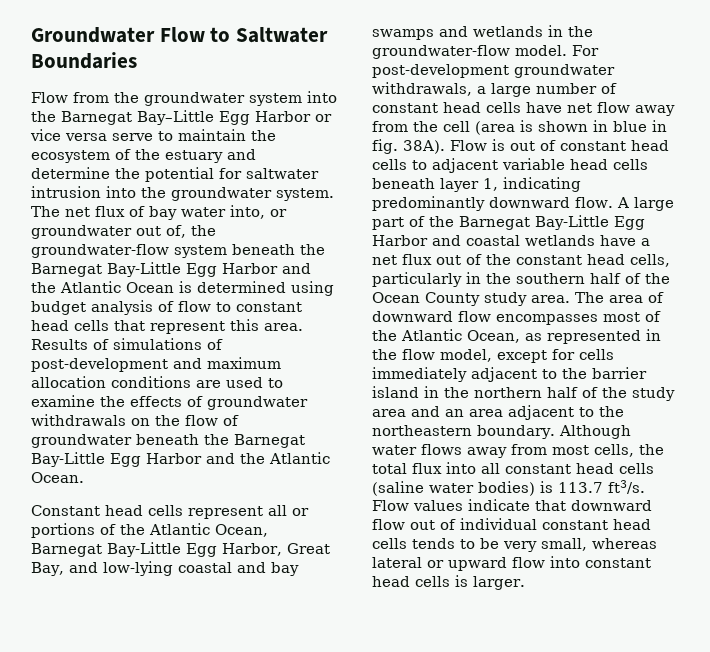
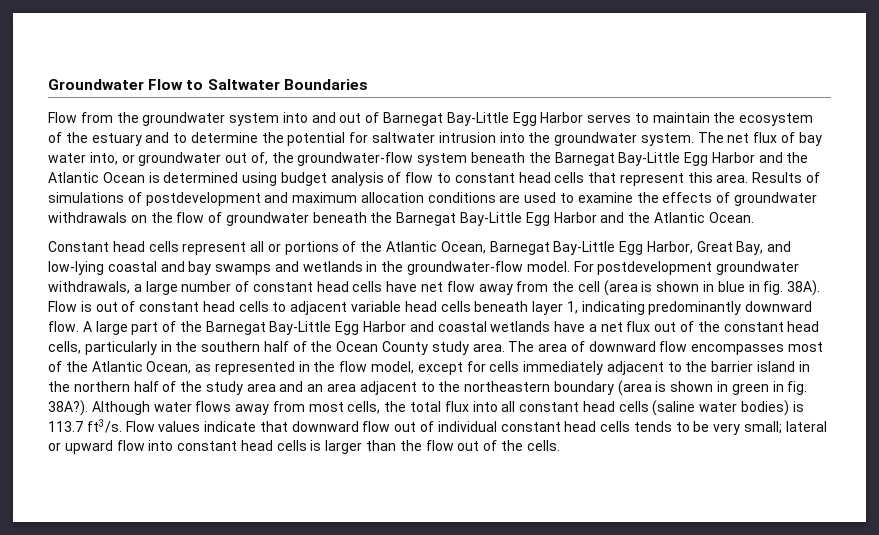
- Flow from the groundwater system into the Barnegat Bay–Little Egg Harbor or vice versa serve to maintain the ecosystem of the estuary and determine the potential for saltwater intrusion into the groundwater system.
+ Flow from the groundwater system into and out of Barnegat Bay-Little Egg Harbor serves to maintain the ecosystem of the estuary and to determine the potential for saltwater intrusion into the groundwater system.
- Results of simulations of post-development and maximum allocation conditions are used to examine the effects of groundwater withdrawals on the flow of groundwater beneath the Barnegat Bay-Little Egg Harbor and the Atlantic Ocean.
+ Results of simulations of postdevelopment and maximum allocation conditions are used to examine the effects of groundwater withdrawals on the flow of groundwater beneath the Barnegat Bay-Little Egg Harbor and the Atlantic Ocean.
- For post-development groundwater withdrawals, a large number of constant head cells have net flow away from the cell (area is shown in blue in fig. 38A).
+ For postdevelopment groundwater withdrawals, a large number of constant head cells have net flow away from the cell (area is shown in blue in fig. 38A).
- The area of downward flow encompasses most of the Atlantic Ocean, as represented in the flow model, except for cells immediately adjacent to the barrier island in the northern half of the study area and an area adjacent to the northeastern boundary.
+ The area of downward flow encompasses most of the Atlantic Ocean, as represented in the flow model, except for cells immediately adjacent to the barrier island in the northern half of the study area and an area adjacent to the northeastern boundary (area is shown in green in fig. 38A?).
- Flow values indicate that downward flow out of individual constant head cells tends to be very small, whereas lateral or upward flow into constant head cells is larger.
+ Flow values indicate that downward flow out of individual constant head cells tends to be very small; lateral or upward flow into constant head cells is larger than the flow out of the cells.

